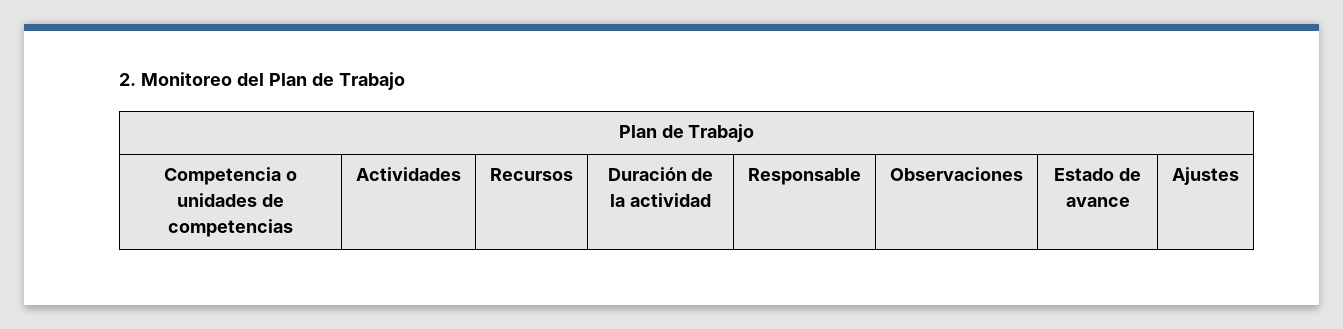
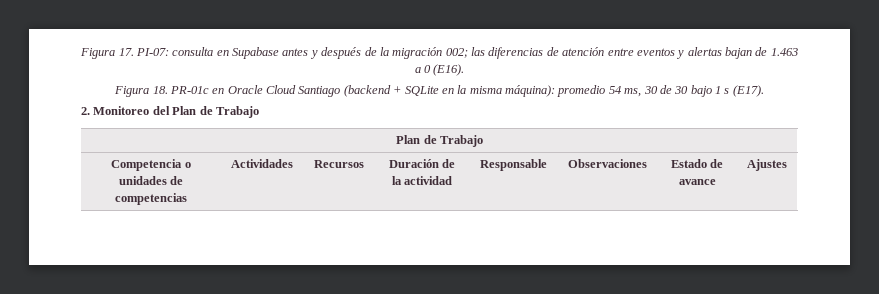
+ Figura 17. PI-07: consulta en Supabase antes y después de la migración 002; las diferencias de atención entre eventos y alertas bajan de 1.463 a 0 (E16).
+ Figura 18. PR-01c en Oracle Cloud Santiago (backend + SQLite en la misma máquina): promedio 54 ms, 30 de 30 bajo 1 s (E17).

